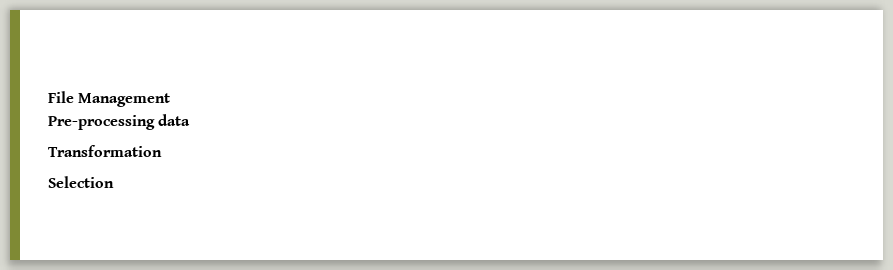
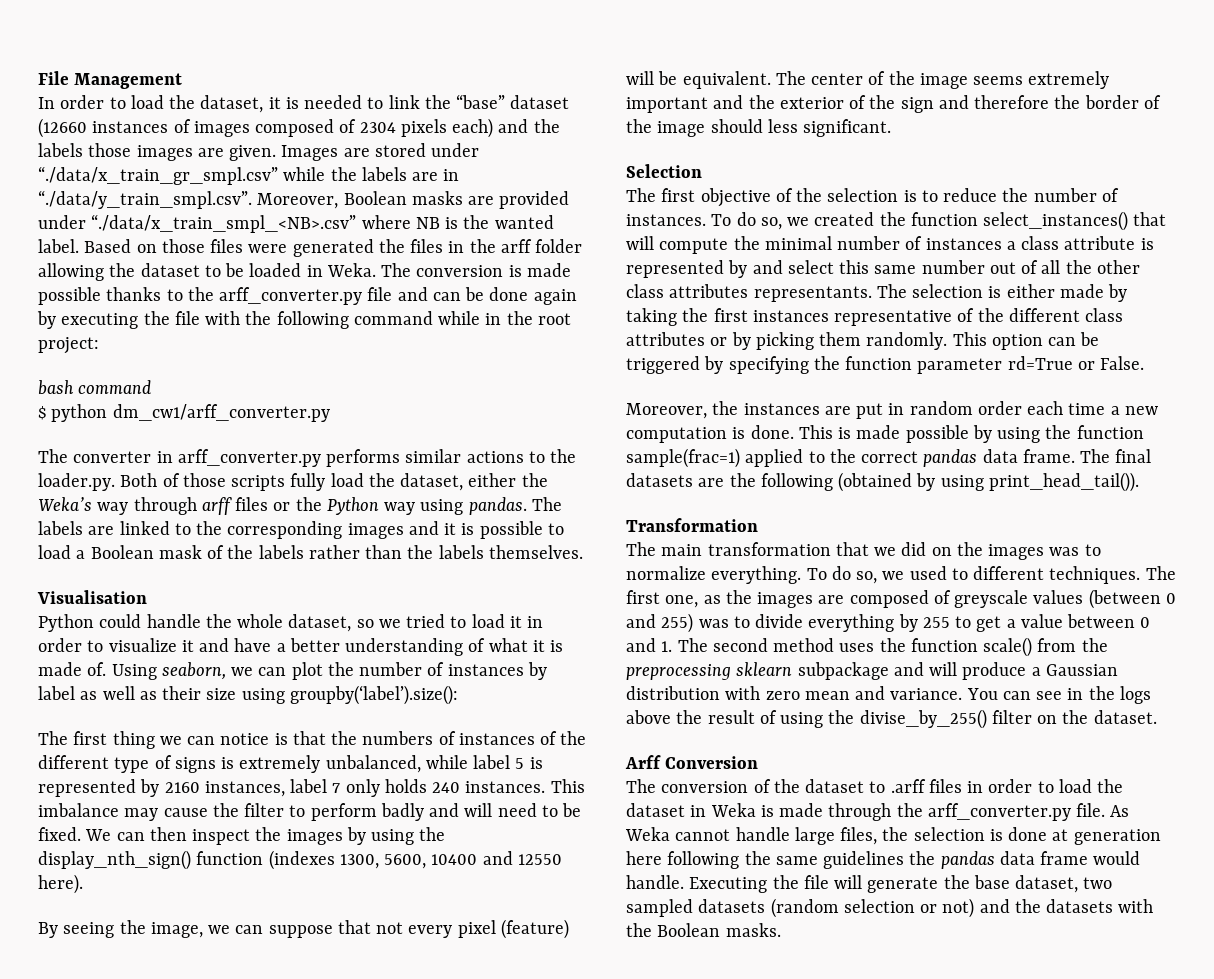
- Pre-processing data
+ In order to load the dataset, it is needed to link the “base” dataset (12660 instances of images composed of 2304 pixels each) and the labels those images are given. Images are stored under “./data/x_train_gr_smpl.csv” while the labels are in “./data/y_train_smpl.csv”. Moreover, Boolean masks are provided under “./data/x_train_smpl_<NB>.csv” where NB is the wanted label. Based on those files were generated the files in the arff folder allowing the dataset to be loaded in Weka. The conversion is made possible thanks to the arff_converter.py file and can be done again by executing the file with the following command while in the root project:
+ bash command
+ $ python dm_cw1/arff_converter.py
+ The converter in arff_converter.py performs similar actions to the loader.py. Both of those scripts fully load the dataset, either the Weka’s way through arff files or the Python way using pandas. The labels are linked to the corresponding images and it is possible to load a Boolean mask of the labels rather than the labels themselves.
+ Visualisation
+ Python could handle the whole dataset, so we tried to load it in order to visualize it and have a better understanding of what it is made of. Using seaborn, we can plot the number of instances by label as well as their size using groupby(‘label’).size():
+ The first thing we can notice is that the numbers of instances of the different type of signs is extremely unbalanced, while label 5 is represented by 2160 instances, label 7 only holds 240 instances. This imbalance may cause the filter to perform badly and will need to be fixed. We can then inspect the images by using the display_nth_sign() function (indexes 1300, 5600, 10400 and 12550 here).
+ By seeing the image, we can suppose that not every pixel (feature) will be equivalent. The center of the image seems extremely important and the exterior of the sign and therefore the border of the image should less significant.
+ Selection
+ The first objective of the selection is to reduce the number of instances. To do so, we created the function select_instances() that will compute the minimal number of instances a class attribute is represented by and select this same number out of all the other class attributes representants. The selection is either made by taking the first instances representative of the different class attributes or by picking them randomly. This option can be triggered by specifying the function parameter rd=True or False.
+ Moreover, the instances are put in random order each time a new computation is done. This is made possible by using the function sample(frac=1) applied to the correct pandas data frame. The final datasets are the following (obtained by using print_head_tail()).
  Transformation
- Selection
+ The main transformation that we did on the images was to normalize everything. To do so, we used to different techniques. The first one, as the images are composed of greyscale values (between 0 and 255) was to divide everything by 255 to get a value between 0 and 1. The second method uses the function scale() from the preprocessing sklearn subpackage and will produce a Gaussian distribution with zero mean and variance. You can see in the logs above the result of using the divise_by_255() filter on the dataset.
+ Arff Conversion
+ The conversion of the dataset to .arff files in order to load the dataset in Weka is made through the arff_converter.py file. As Weka cannot handle large files, the selection is done at generation here following the same guidelines the pandas data frame would handle. Executing the file will generate the base dataset, two sampled datasets (random selection or not) and the datasets with the Boolean masks.

